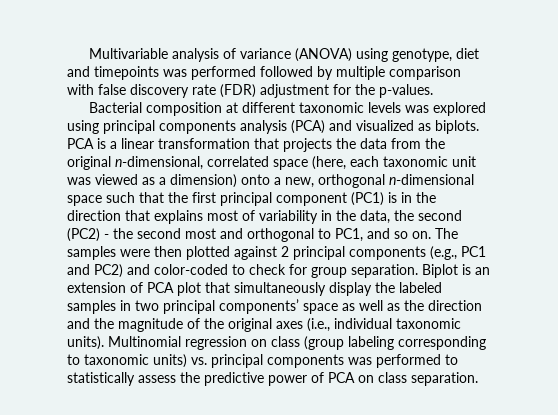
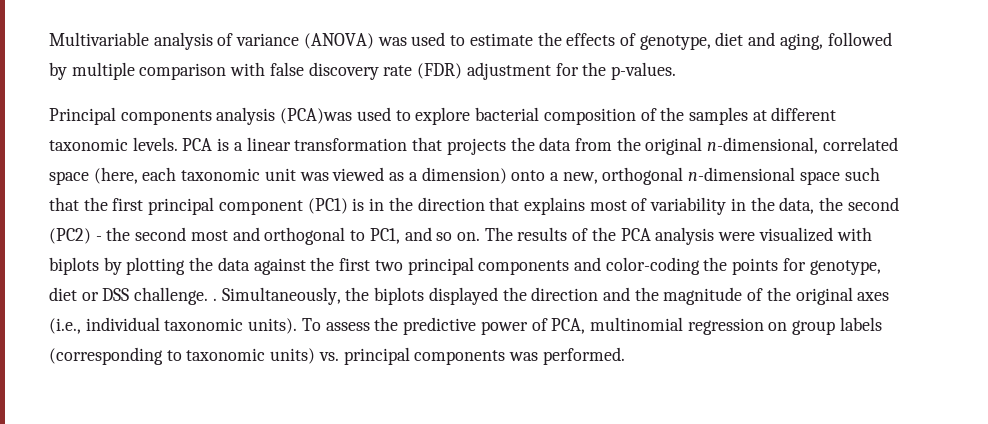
- Multivariable analysis of variance (ANOVA) using genotype, diet and timepoints was performed followed by multiple comparison with false discovery rate (FDR) adjustment for the p-values.
+ Multivariable analysis of variance (ANOVA) was used to estimate the effects of genotype, diet and aging, followed by multiple comparison with false discovery rate (FDR) adjustment for the p-values.
- Bacterial composition at different taxonomic levels was explored using principal components analysis (PCA) and visualized as biplots.
+ Principal components analysis (PCA)was used to explore bacterial composition of the samples at different taxonomic levels.
- The samples were then plotted against 2 principal components (e.g., PC1 and PC2) and color-coded to check for group separation. Biplot is an extension of PCA plot that simultaneously display the labeled samples in two principal components’ space as well as the direction and the magnitude of the original axes (i.e., individual taxonomic units).
+ The results of the PCA analysis were visualized with biplots by plotting the data against the first two principal components and color-coding the points for genotype, diet or DSS challenge. . Simultaneously, the biplots displayed the direction and the magnitude of the original axes (i.e., individual taxonomic units).
- Multinomial regression on class (group labeling corresponding to taxonomic units) vs. principal components was performed to statistically assess the predictive power of PCA on class separation.
+ To assess the predictive power of PCA, multinomial regression on group labels (corresponding to taxonomic units) vs. principal components was performed.

